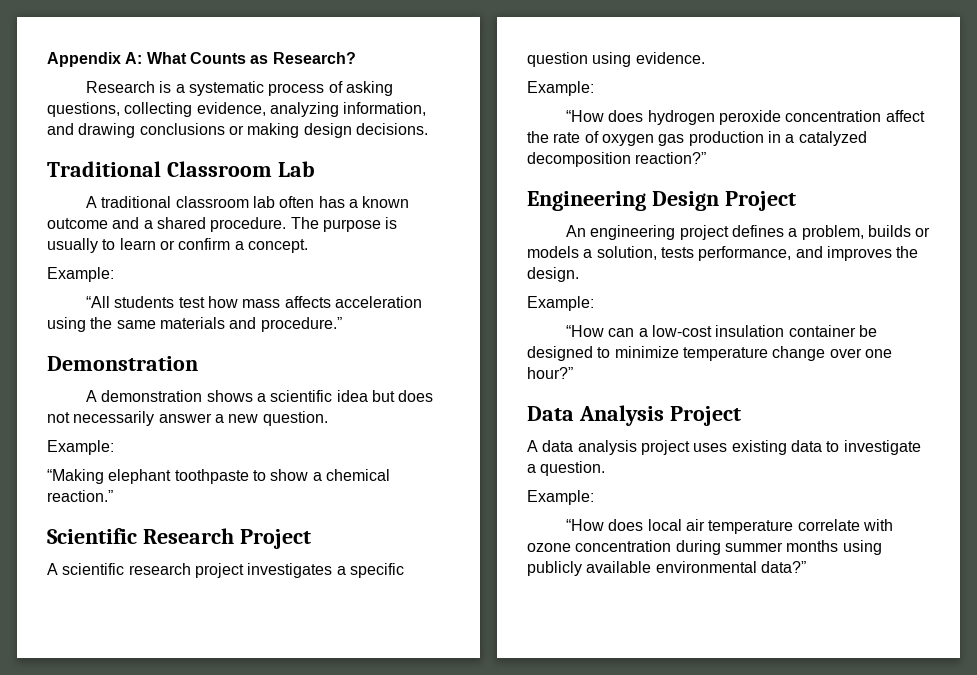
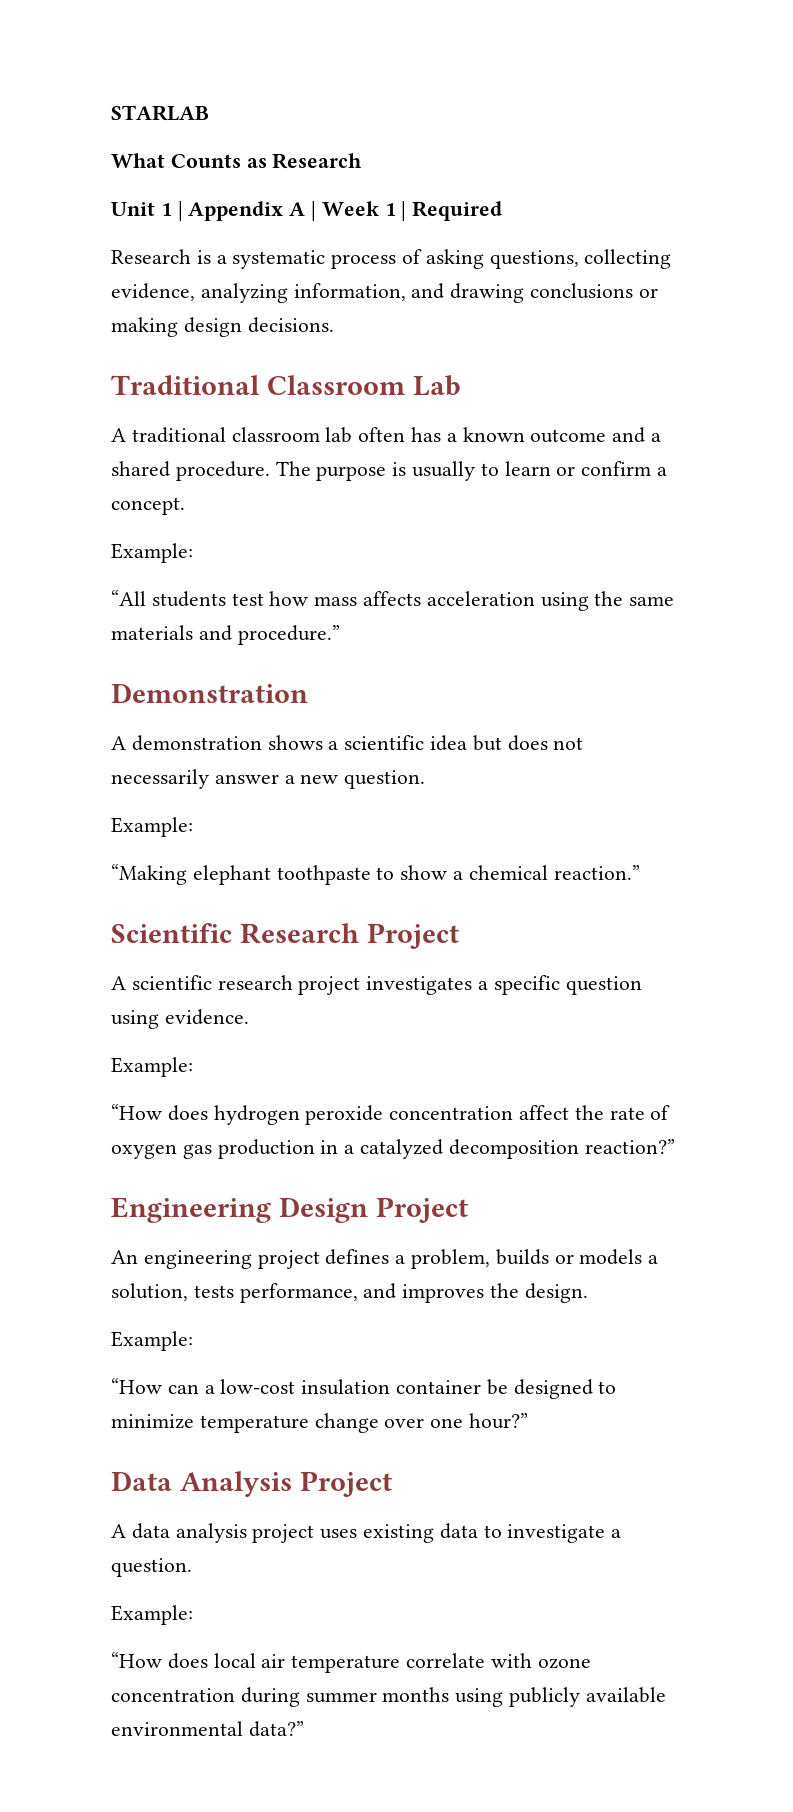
- Appendix A: What Counts as Research?
+ STARLAB
+ What Counts as Research
+ Unit 1 | Appendix A | Week 1 | Required

